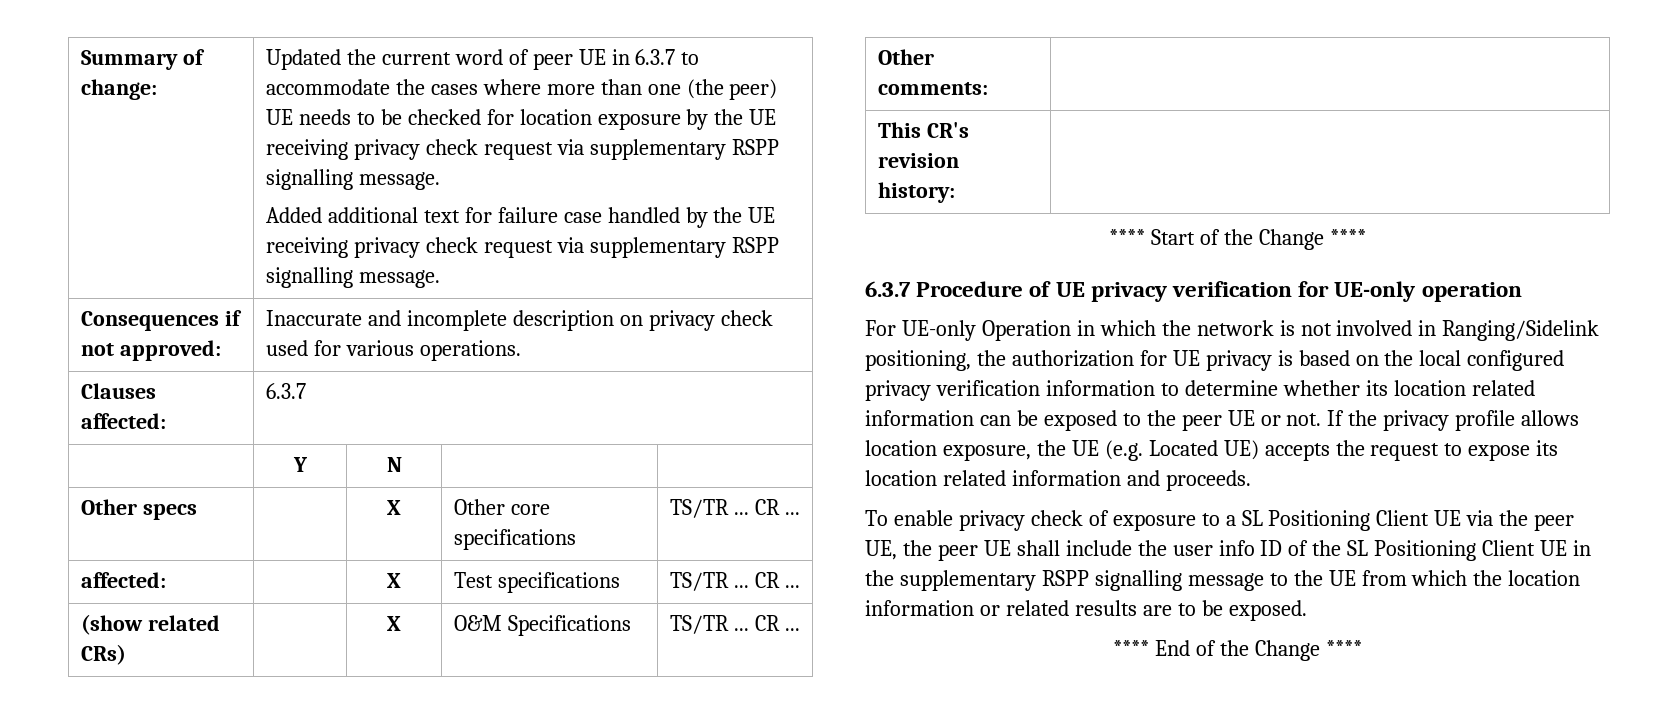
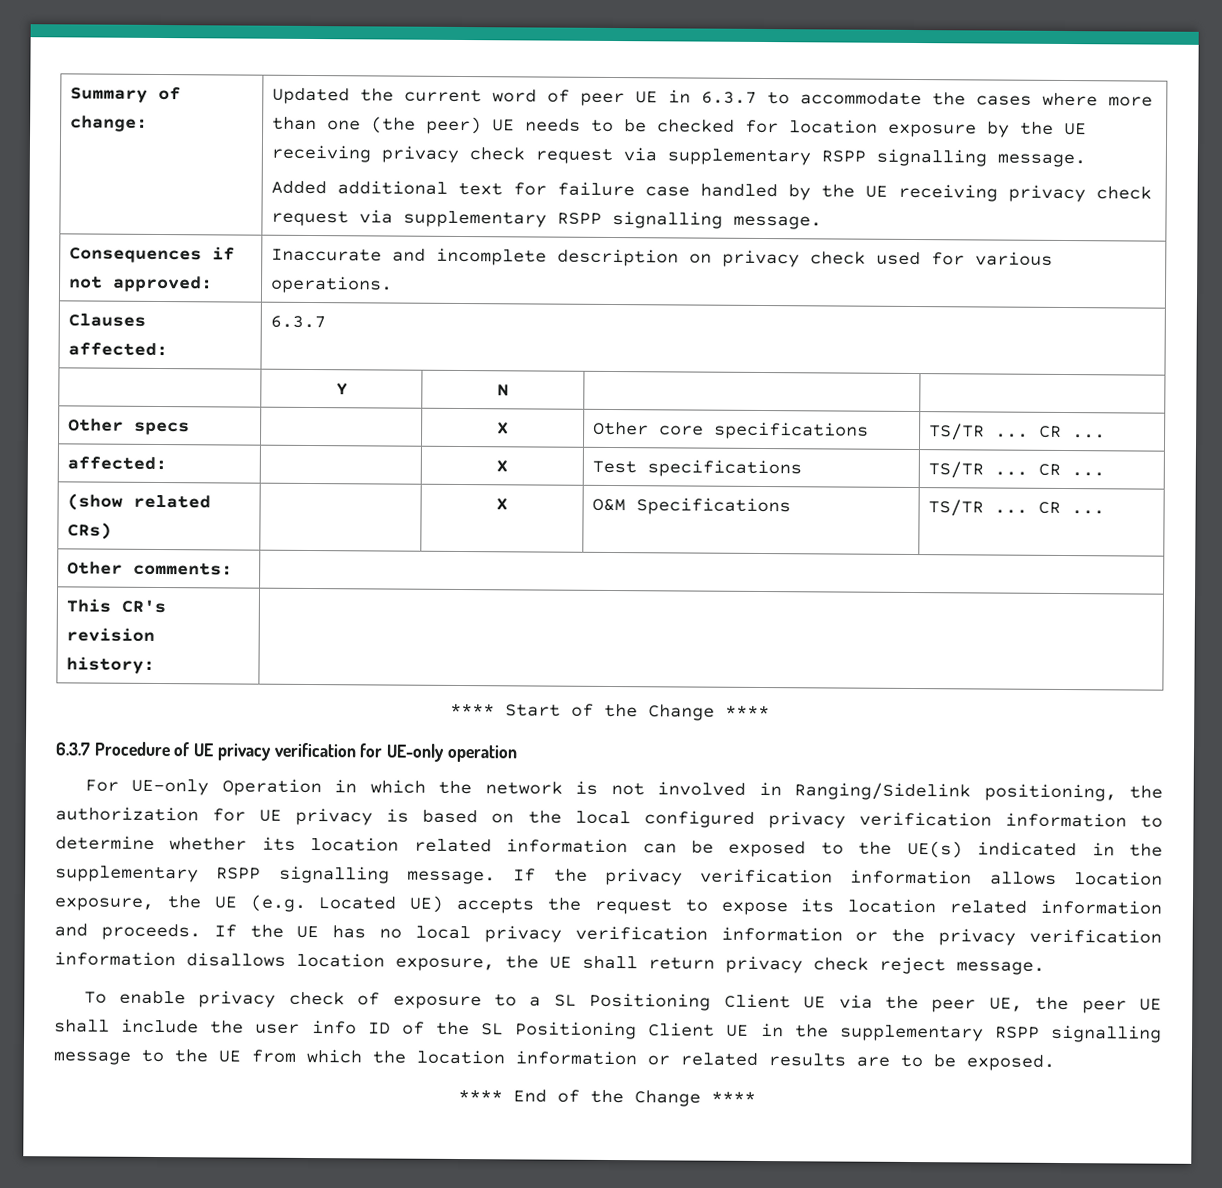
- For UE-only Operation in which the network is not involved in Ranging/Sidelink positioning, the authorization for UE privacy is based on the local configured privacy verification information to determine whether its location related information can be exposed to the peer UE or not.
+ For UE-only Operation in which the network is not involved in Ranging/Sidelink positioning, the authorization for UE privacy is based on the local configured privacy verification information to determine whether its location related information can be exposed to the UE(s) indicated in the supplementary RSPP signalling message.
- If the privacy profile allows location exposure, the UE (e.g. Located UE) accepts the request to expose its location related information and proceeds.
+ If the privacy verification information allows location exposure, the UE (e.g. Located UE) accepts the request to expose its location related information and proceeds. If the UE has no local privacy verification information or the privacy verification information disallows location exposure, the UE shall return privacy check reject message.

